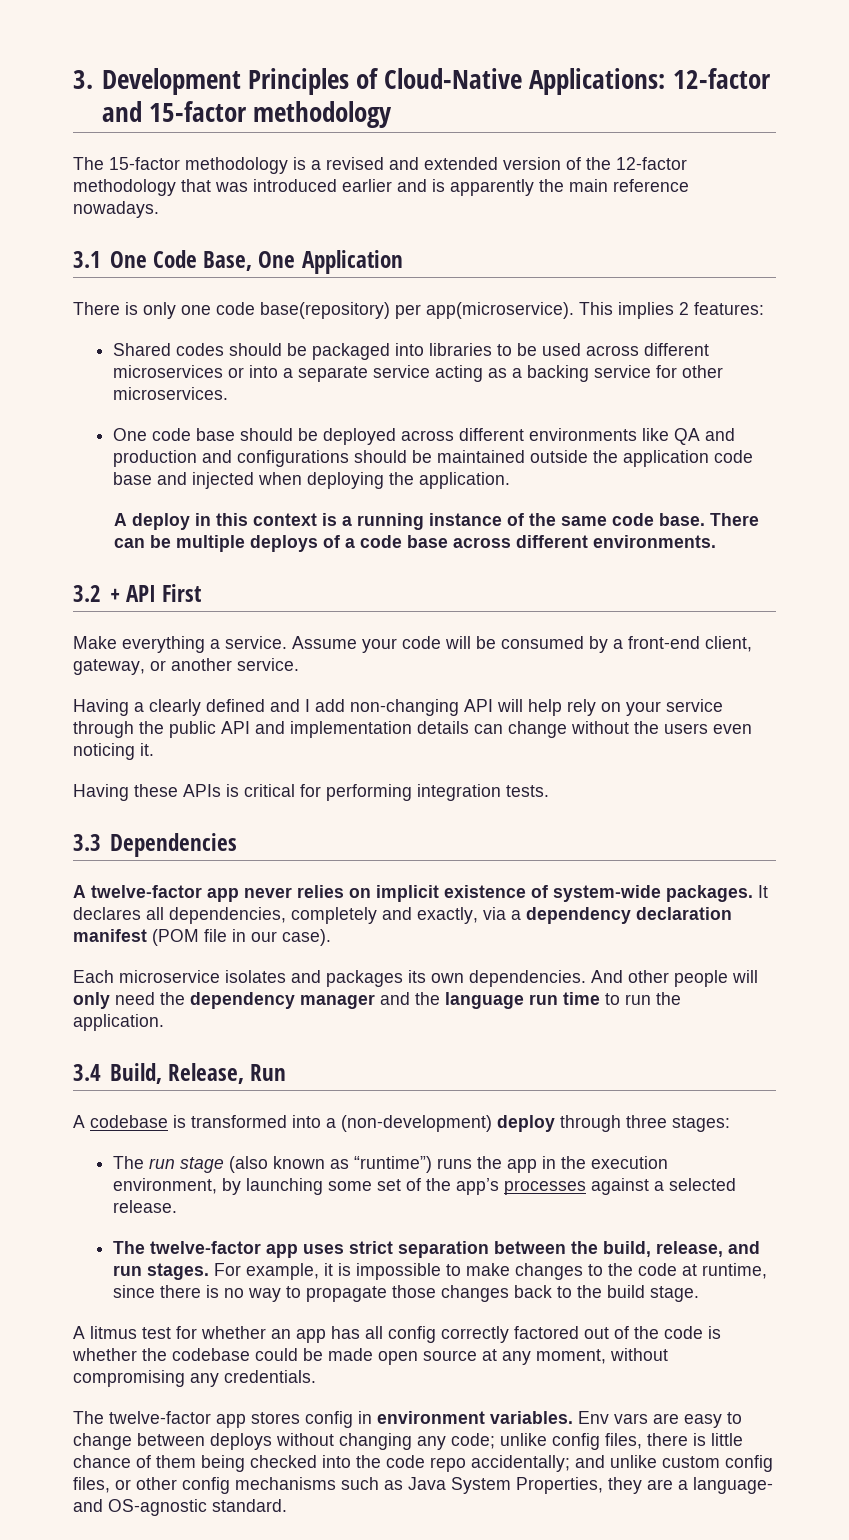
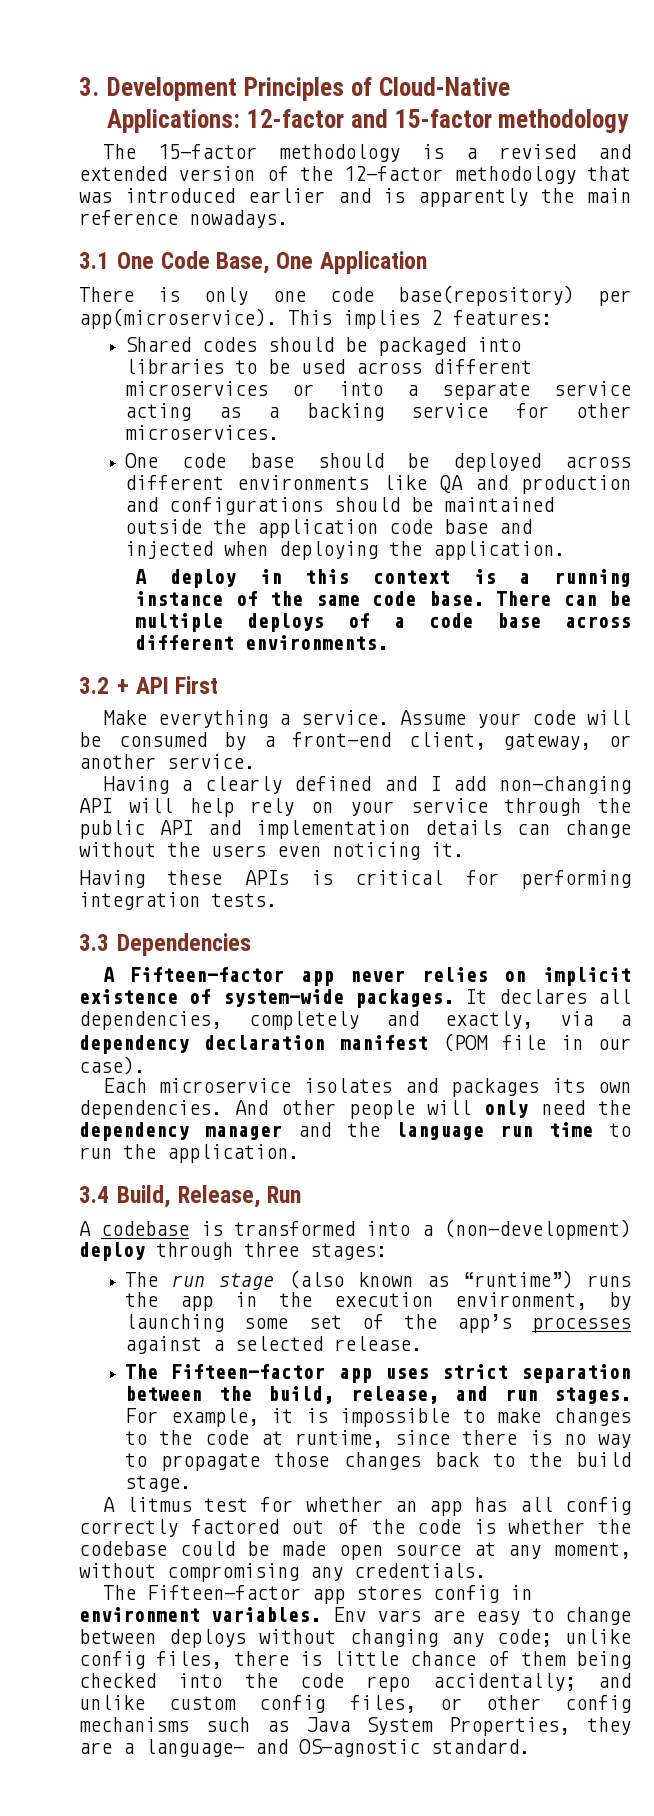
- A twelve-factor app never relies on implicit existence of system-wide packages.
+ A Fifteen-factor app never relies on implicit existence of system-wide packages.
- The twelve-factor app uses strict separation between the build, release, and run stages.
+ The Fifteen-factor app uses strict separation between the build, release, and run stages.
- The twelve-factor app stores config in environment variables.
+ The Fifteen-factor app stores config in environment variables.

